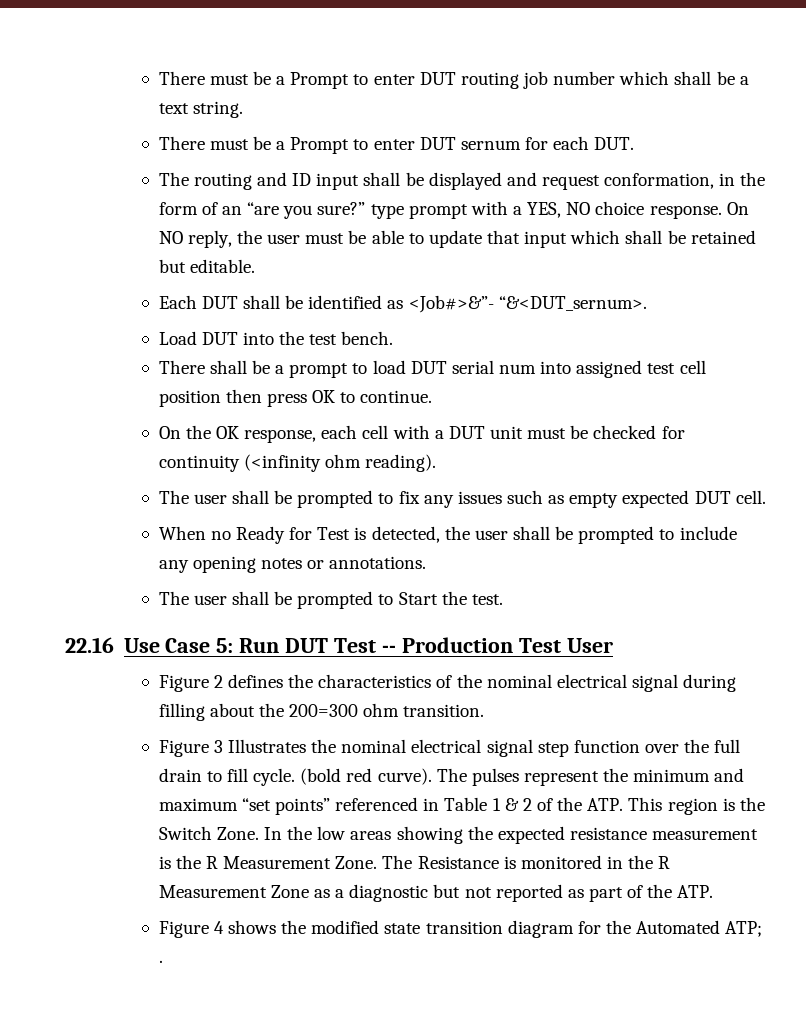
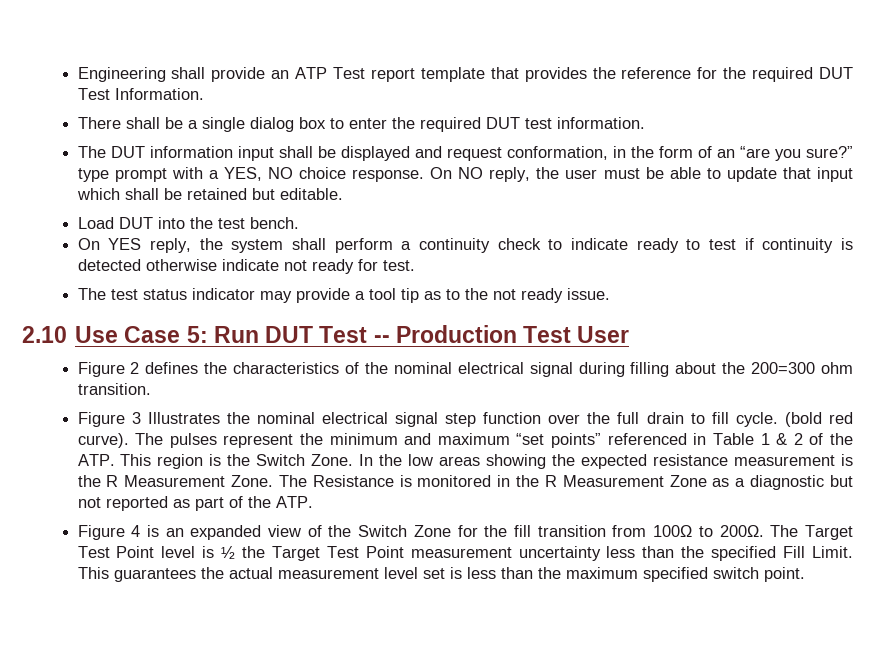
- There must be a Prompt to enter DUT routing job number which shall be a text string.
- There must be a Prompt to enter DUT sernum for each DUT.
- The routing and ID input shall be displayed and request conformation, in the form of an “are you sure?” type prompt with a YES, NO choice response.
+ Engineering shall provide an ATP Test report template that provides the reference for the required DUT Test Information.
+ There shall be a single dialog box to enter the required DUT test information.
+ The DUT information input shall be displayed and request conformation, in the form of an “are you sure?” type prompt with a YES, NO choice response.
- Each DUT shall be identified as <Job#>&”- “&<DUT_sernum>.
- There shall be a prompt to load DUT serial num into assigned test cell position then press OK to continue.
- On the OK response, each cell with a DUT unit must be checked for continuity (<infinity ohm reading).
- The user shall be prompted to fix any issues such as empty expected DUT cell.
- When no Ready for Test is detected, the user shall be prompted to include any opening notes or annotations.
- The user shall be prompted to Start the test.
- 22.16 Use Case 5: Run DUT Test -- Production Test User
+ On YES reply, the system shall perform a continuity check to indicate ready to test if continuity is detected otherwise indicate not ready for test.
+ The test status indicator may provide a tool tip as to the not ready issue.
+ 2.10 Use Case 5: Run DUT Test -- Production Test User
- Figure 4 shows the modified state transition diagram for the Automated ATP; .
+ Figure 4 is an expanded view of the Switch Zone for the fill transition from 100Ω to 200Ω. The Target Test Point level is ½ the Target Test Point measurement uncertainty less than the specified Fill Limit. This guarantees the actual measurement level set is less than the maximum specified switch point.

